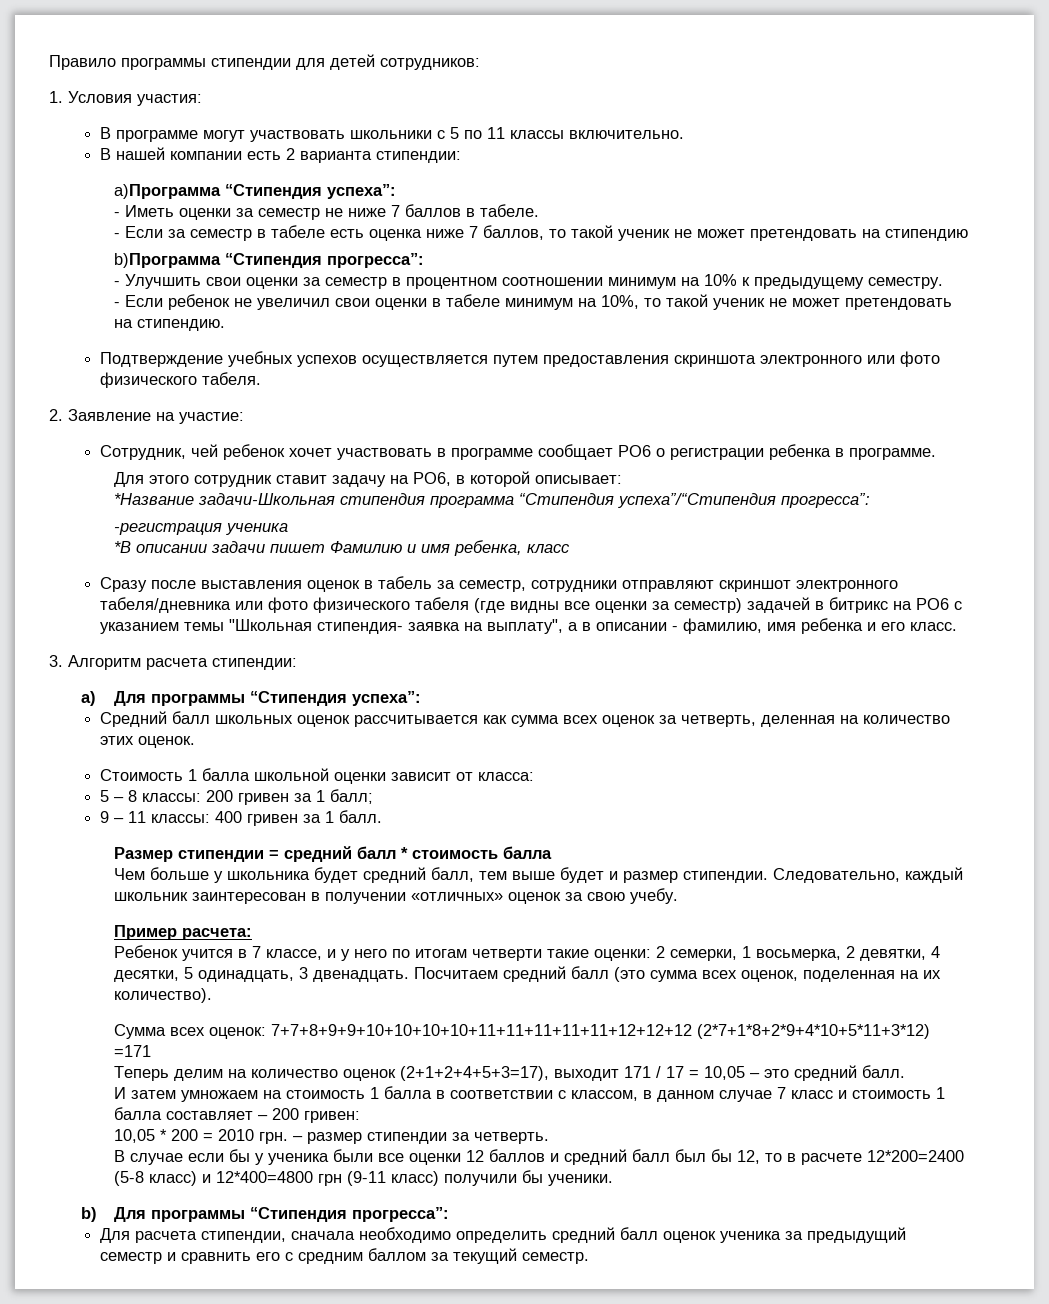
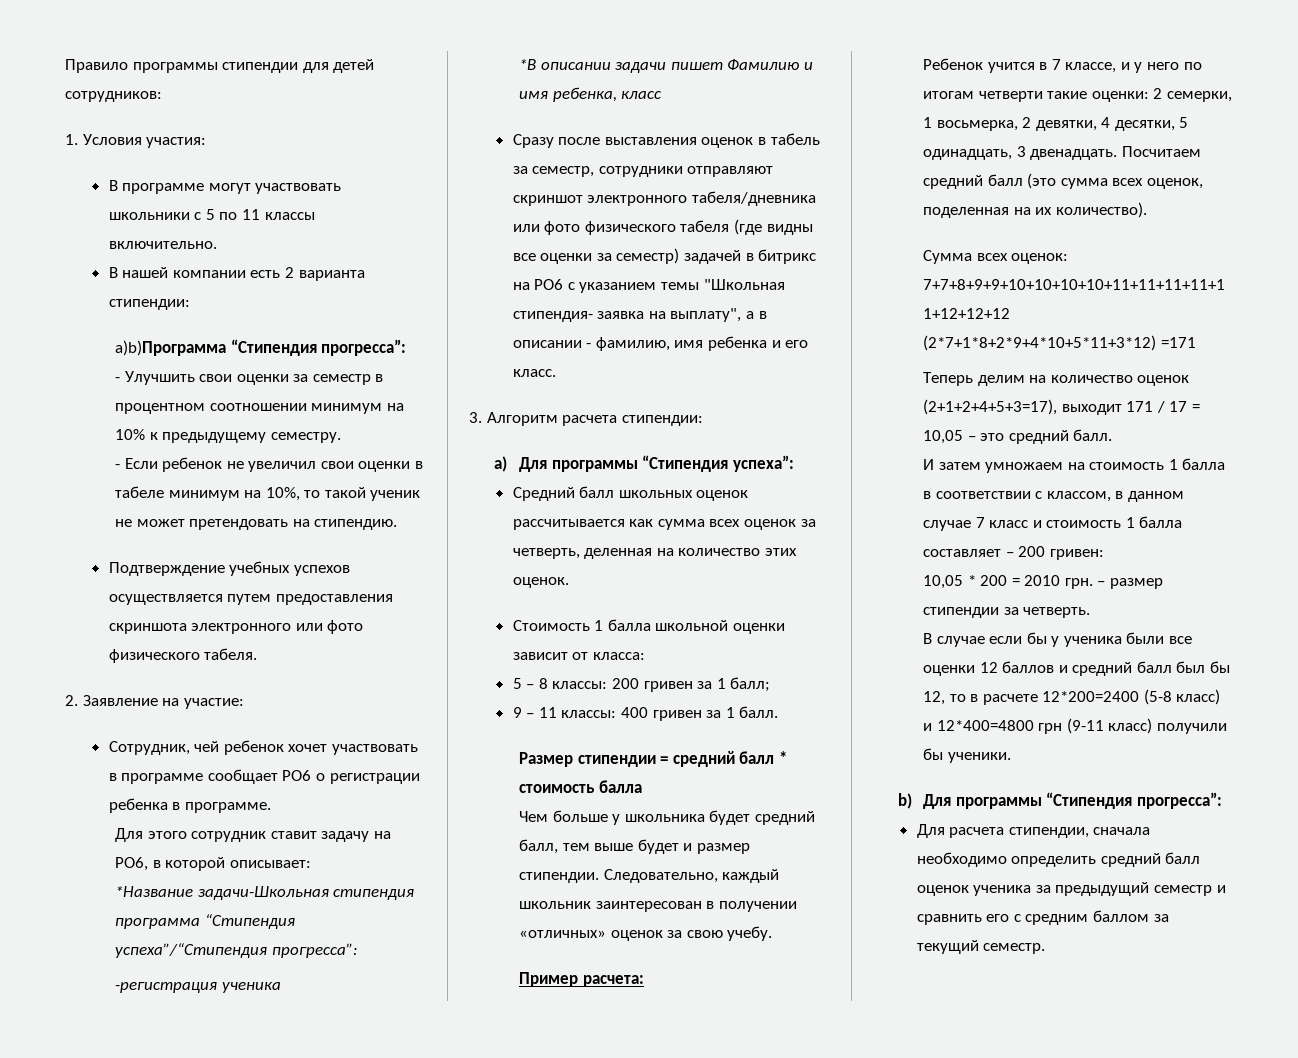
- a)Программа “Стипендия успеха”:
- - Иметь оценки за семестр не ниже 7 баллов в табеле.
- - Если за семестр в табеле есть оценка ниже 7 баллов, то такой ученик не может претендовать на стипендию
- b)Программа “Стипендия прогресса”:
+ a)b)Программа “Стипендия прогресса”:

